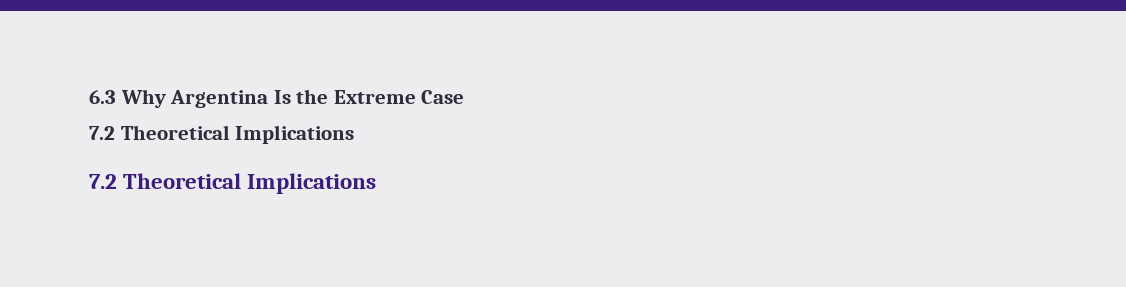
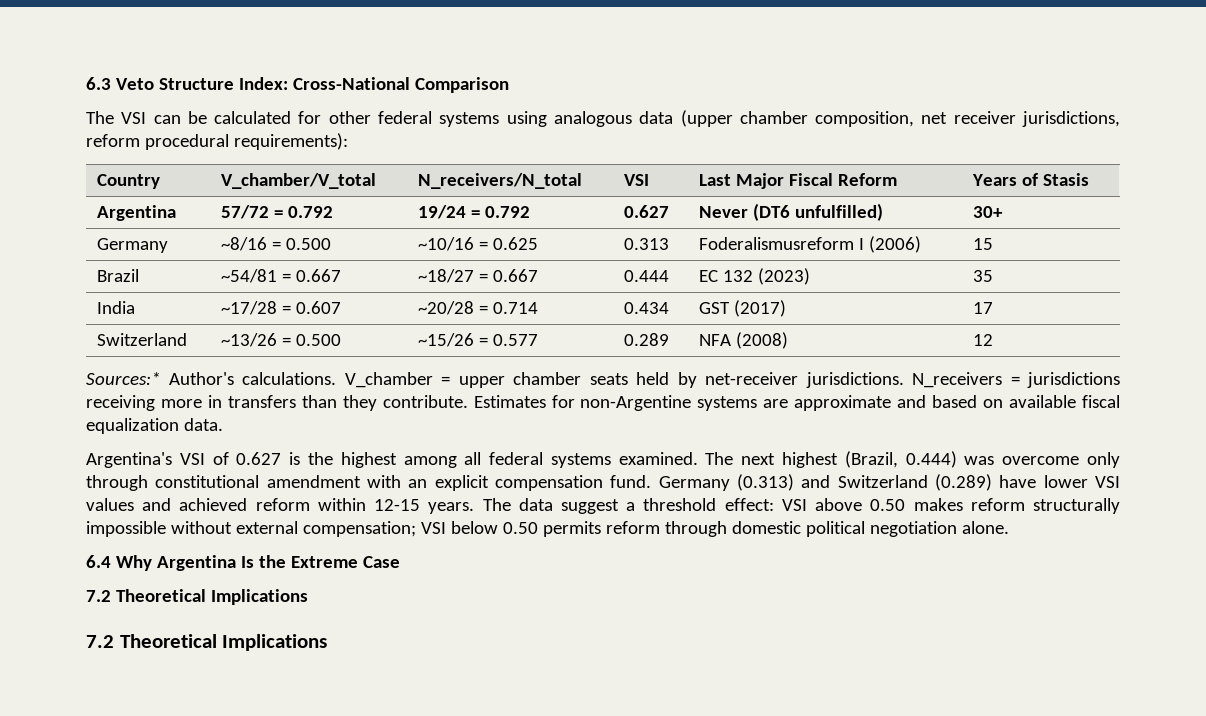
- 6.3 Why Argentina Is the Extreme Case
+ 6.3 Veto Structure Index: Cross-National Comparison
+ The VSI can be calculated for other federal systems using analogous data (upper chamber composition, net receiver jurisdictions, reform procedural requirements):
+ Country | V_chamber/V_total | N_receivers/N_total | VSI | Last Major Fiscal Reform | Years of Stasis
+ Argentina | 57/72 = 0.792 | 19/24 = 0.792 | 0.627 | Never (DT6 unfulfilled) | 30+
+ Germany | ~8/16 = 0.500 | ~10/16 = 0.625 | 0.313 | Foderalismusreform I (2006) | 15
+ Brazil | ~54/81 = 0.667 | ~18/27 = 0.667 | 0.444 | EC 132 (2023) | 35
+ India | ~17/28 = 0.607 | ~20/28 = 0.714 | 0.434 | GST (2017) | 17
+ Switzerland | ~13/26 = 0.500 | ~15/26 = 0.577 | 0.289 | NFA (2008) | 12
+ Sources:* Author's calculations. V_chamber = upper chamber seats held by net-receiver jurisdictions. N_receivers = jurisdictions receiving more in transfers than they contribute. Estimates for non-Argentine systems are approximate and based on available fiscal equalization data.
+ Argentina's VSI of 0.627 is the highest among all federal systems examined. The next highest (Brazil, 0.444) was overcome only through constitutional amendment with an explicit compensation fund. Germany (0.313) and Switzerland (0.289) have lower VSI values and achieved reform within 12-15 years. The data suggest a threshold effect: VSI above 0.50 makes reform structurally impossible without external compensation; VSI below 0.50 permits reform through domestic political negotiation alone.
+ 6.4 Why Argentina Is the Extreme Case

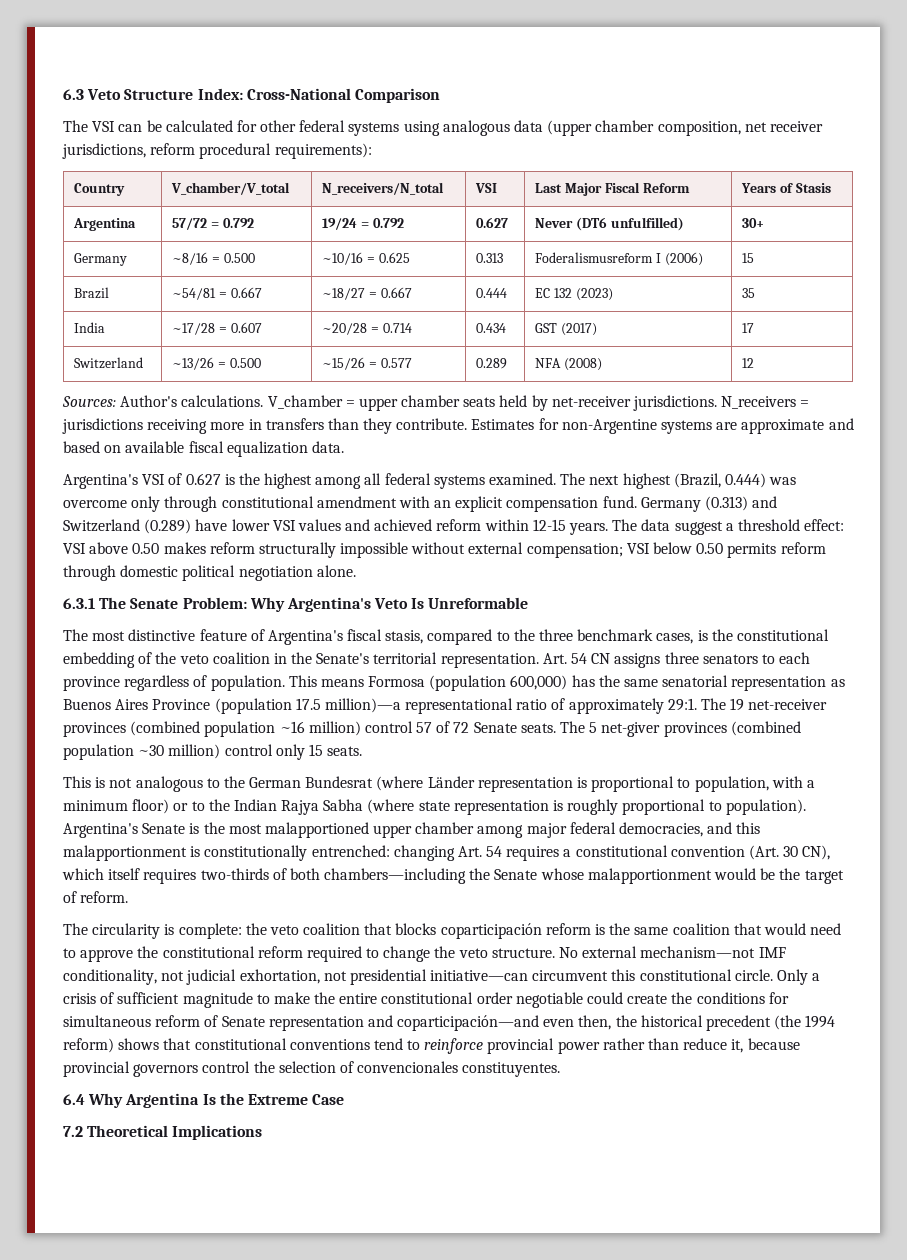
- Sources:* Author's calculations.
+ Sources: Author's calculations.
+ 6.3.1 The Senate Problem: Why Argentina's Veto Is Unreformable
+ The most distinctive feature of Argentina's fiscal stasis, compared to the three benchmark cases, is the constitutional embedding of the veto coalition in the Senate's territorial representation. Art. 54 CN assigns three senators to each province regardless of population. This means Formosa (population 600,000) has the same senatorial representation as Buenos Aires Province (population 17.5 million)—a representational ratio of approximately 29:1. The 19 net-receiver provinces (combined population ~16 million) control 57 of 72 Senate seats. The 5 net-giver provinces (combined population ~30 million) control only 15 seats.
+ This is not analogous to the German Bundesrat (where Länder representation is proportional to population, with a minimum floor) or to the Indian Rajya Sabha (where state representation is roughly proportional to population). Argentina's Senate is the most malapportioned upper chamber among major federal democracies, and this malapportionment is constitutionally entrenched: changing Art. 54 requires a constitutional convention (Art. 30 CN), which itself requires two-thirds of both chambers—including the Senate whose malapportionment would be the target of reform.
+ The circularity is complete: the veto coalition that blocks coparticipación reform is the same coalition that would need to approve the constitutional reform required to change the veto structure. No external mechanism—not IMF conditionality, not judicial exhortation, not presidential initiative—can circumvent this constitutional circle. Only a crisis of sufficient magnitude to make the entire constitutional order negotiable could create the conditions for simultaneous reform of Senate representation and coparticipación—and even then, the historical precedent (the 1994 reform) shows that constitutional conventions tend to reinforce provincial power rather than reduce it, because provincial governors control the selection of convencionales constituyentes.
  6.4 Why Argentina Is the Extreme Case
- 7.2 Theoretical Implications

